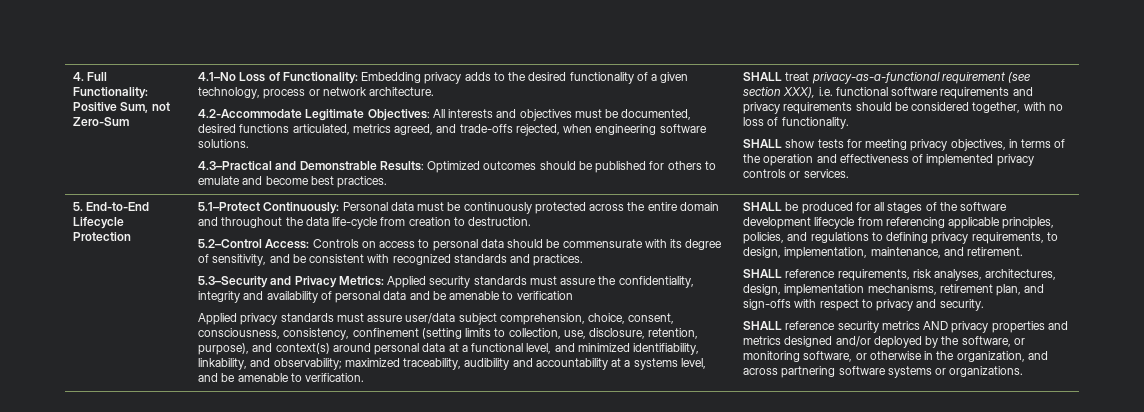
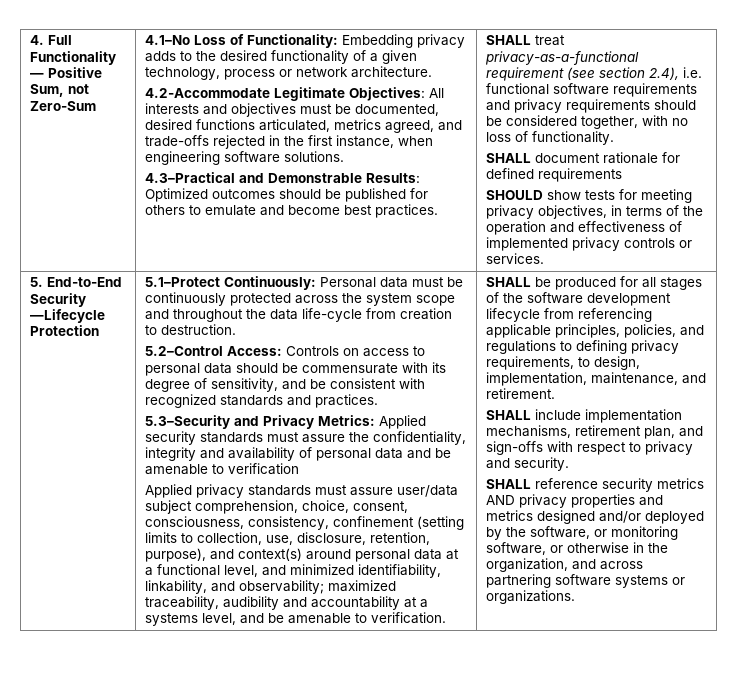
- 4. Full Functionality: Positive Sum, not Zero-Sum
+ 4. Full Functionality — Positive Sum, not Zero-Sum
- 4.2-Accommodate Legitimate Objectives: All interests and objectives must be documented, desired functions articulated, metrics agreed, and trade-offs rejected, when engineering software solutions.
+ 4.2-Accommodate Legitimate Objectives: All interests and objectives must be documented, desired functions articulated, metrics agreed, and trade-offs rejected in the first instance, when engineering software solutions.
- SHALL treat privacy-as-a-functional requirement (see section XXX), i.e. functional software requirements and privacy requirements should be considered together, with no loss of functionality.
+ SHALL treat privacy-as-a-functional requirement (see section 2.4), i.e. functional software requirements and privacy requirements should be considered together, with no loss of functionality.
- SHALL show tests for meeting privacy objectives, in terms of the operation and effectiveness of implemented privacy controls or services.
+ SHALL document rationale for defined requirements
+ SHOULD show tests for meeting privacy objectives, in terms of the operation and effectiveness of implemented privacy controls or services.
- 5. End-to-End Lifecycle Protection
+ 5. End-to-End Security —Lifecycle Protection
- 5.1–Protect Continuously: Personal data must be continuously protected across the entire domain and throughout the data life-cycle from creation to destruction.
+ 5.1–Protect Continuously: Personal data must be continuously protected across the system scope and throughout the data life-cycle from creation to destruction.
- SHALL reference requirements, risk analyses, architectures, design, implementation mechanisms, retirement plan, and sign-offs with respect to privacy and security.
+ SHALL include implementation mechanisms, retirement plan, and sign-offs with respect to privacy and security.

